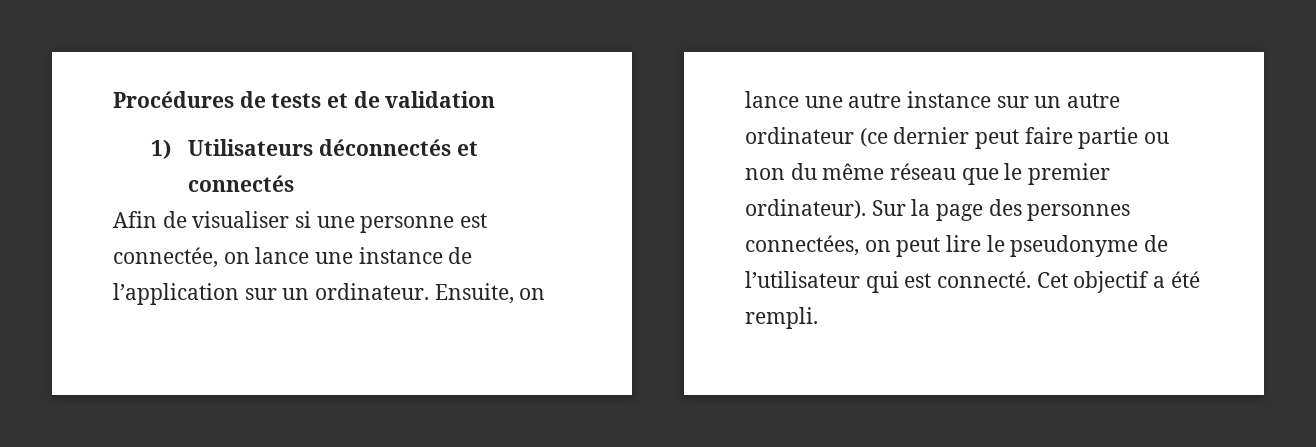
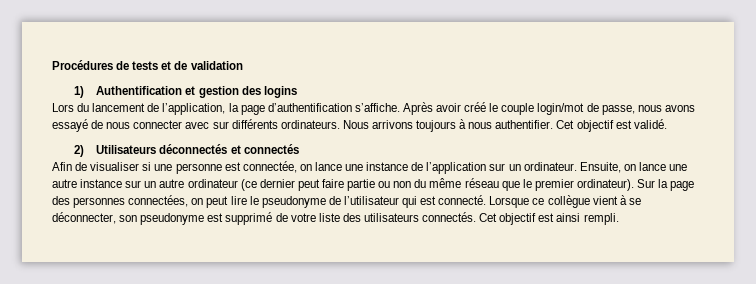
- 1) Utilisateurs déconnectés et connectés
+ 1) Authentification et gestion des logins
+ Lors du lancement de l’application, la page d’authentification s’affiche. Après avoir créé le couple login/mot de passe, nous avons essayé de nous connecter avec sur différents ordinateurs. Nous arrivons toujours à nous authentifier. Cet objectif est validé.
+ 2) Utilisateurs déconnectés et connectés
- Cet objectif a été rempli.
+ Lorsque ce collègue vient à se déconnecter, son pseudonyme est supprimé de votre liste des utilisateurs connectés. Cet objectif est ainsi rempli.

